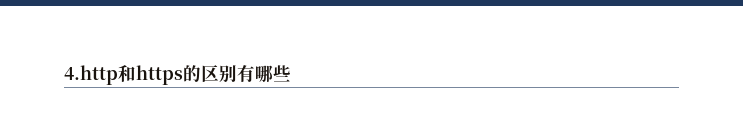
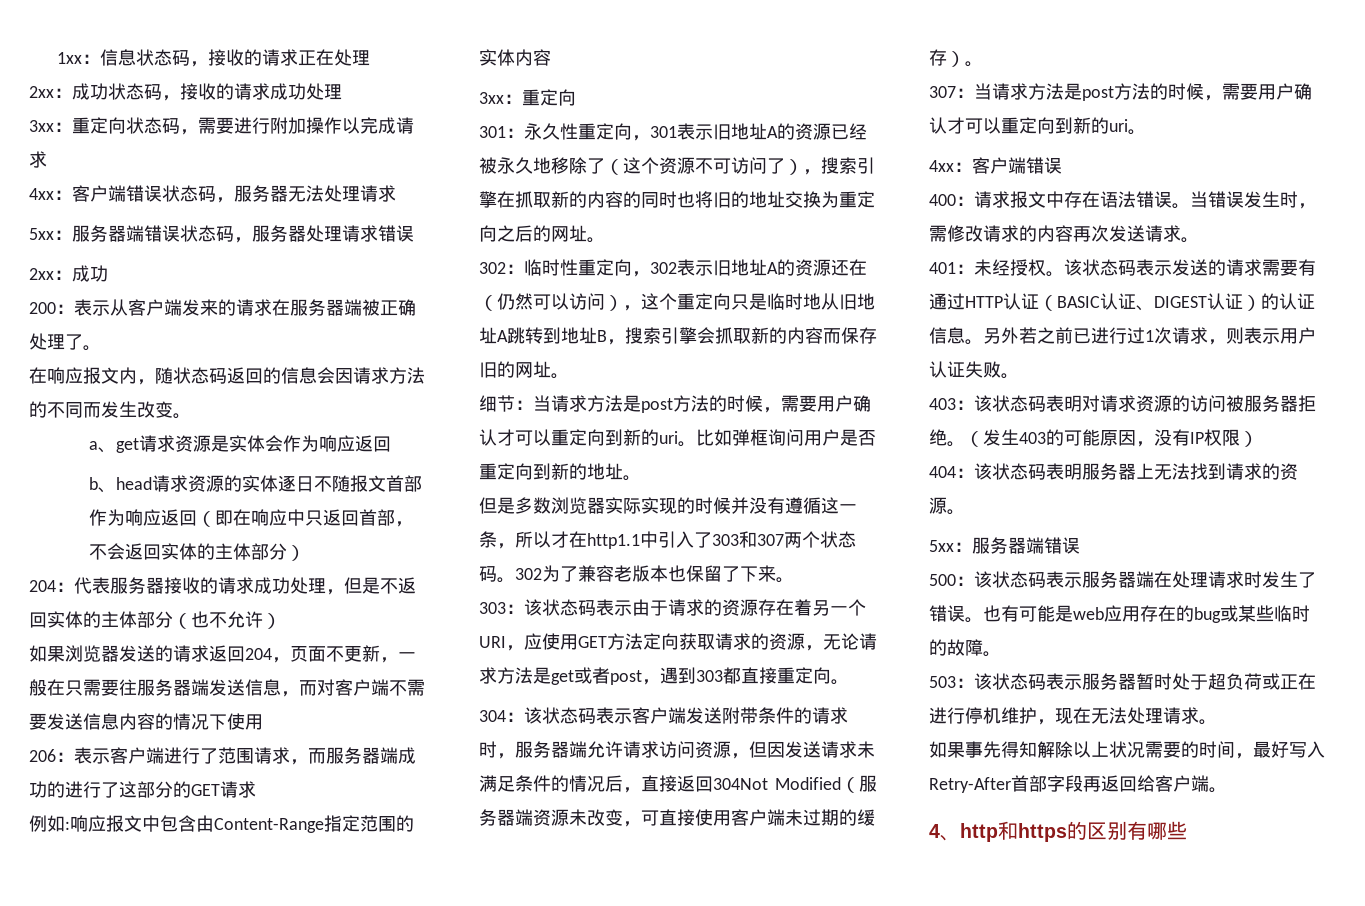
- 4.http和https的区别有哪些
+ 1xx：信息状态码，接收的请求正在处理
+ 2xx：成功状态码，接收的请求成功处理
+ 3xx：重定向状态码，需要进行附加操作以完成请求
+ 4xx：客户端错误状态码，服务器无法处理请求
+ 5xx：服务器端错误状态码，服务器处理请求错误
+ 2xx：成功
+ 200：表示从客户端发来的请求在服务器端被正确处理了。
+ 在响应报文内，随状态码返回的信息会因请求方法的不同而发生改变。
+ a、get请求资源是实体会作为响应返回
+ b、head请求资源的实体逐日不随报文首部作为响应返回（即在响应中只返回首部，不会返回实体的主体部分）
+ 204：代表服务器接收的请求成功处理，但是不返回实体的主体部分（也不允许）
+ 如果浏览器发送的请求返回204，页面不更新，一般在只需要往服务器端发送信息，而对客户端不需要发送信息内容的情况下使用
+ 206：表示客户端进行了范围请求，而服务器端成功的进行了这部分的GET请求
+ 例如:响应报文中包含由Content-Range指定范围的实体内容
+ 3xx：重定向
+ 301：永久性重定向，301表示旧地址A的资源已经被永久地移除了（这个资源不可访问了），搜索引擎在抓取新的内容的同时也将旧的地址交换为重定向之后的网址。
+ 302：临时性重定向，302表示旧地址A的资源还在（仍然可以访问），这个重定向只是临时地从旧地址A跳转到地址B，搜索引擎会抓取新的内容而保存旧的网址。
+ 细节：当请求方法是post方法的时候，需要用户确认才可以重定向到新的uri。比如弹框询问用户是否重定向到新的地址。
+ 但是多数浏览器实际实现的时候并没有遵循这一条，所以才在http1.1中引入了303和307两个状态码。302为了兼容老版本也保留了下来。
+ 303：该状态码表示由于请求的资源存在着另一个URI，应使用GET方法定向获取请求的资源，无论请求方法是get或者post，遇到303都直接重定向。
+ 304：该状态码表示客户端发送附带条件的请求时，服务器端允许请求访问资源，但因发送请求未满足条件的情况后，直接返回304Not Modified（服务器端资源未改变，可直接使用客户端未过期的缓存）。
+ 307：当请求方法是post方法的时候，需要用户确认才可以重定向到新的uri。
+ 4xx：客户端错误
+ 400：请求报文中存在语法错误。当错误发生时，需修改请求的内容再次发送请求。
+ 401：未经授权。该状态码表示发送的请求需要有通过HTTP认证（BASIC认证、DIGEST认证）的认证信息。另外若之前已进行过1次请求，则表示用户认证失败。
+ 403：该状态码表明对请求资源的访问被服务器拒绝。（发生403的可能原因，没有IP权限）
+ 404：该状态码表明服务器上无法找到请求的资源。
+ 5xx：服务器端错误
+ 500：该状态码表示服务器端在处理请求时发生了错误。也有可能是web应用存在的bug或某些临时的故障。
+ 503：该状态码表示服务器暂时处于超负荷或正在进行停机维护，现在无法处理请求。
+ 如果事先得知解除以上状况需要的时间，最好写入Retry-After首部字段再返回给客户端。
+ 4、http和https的区别有哪些

